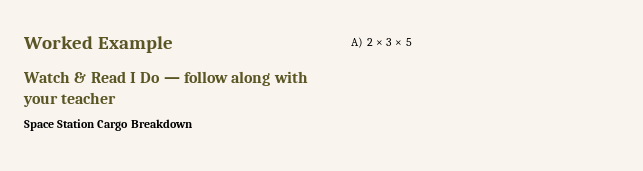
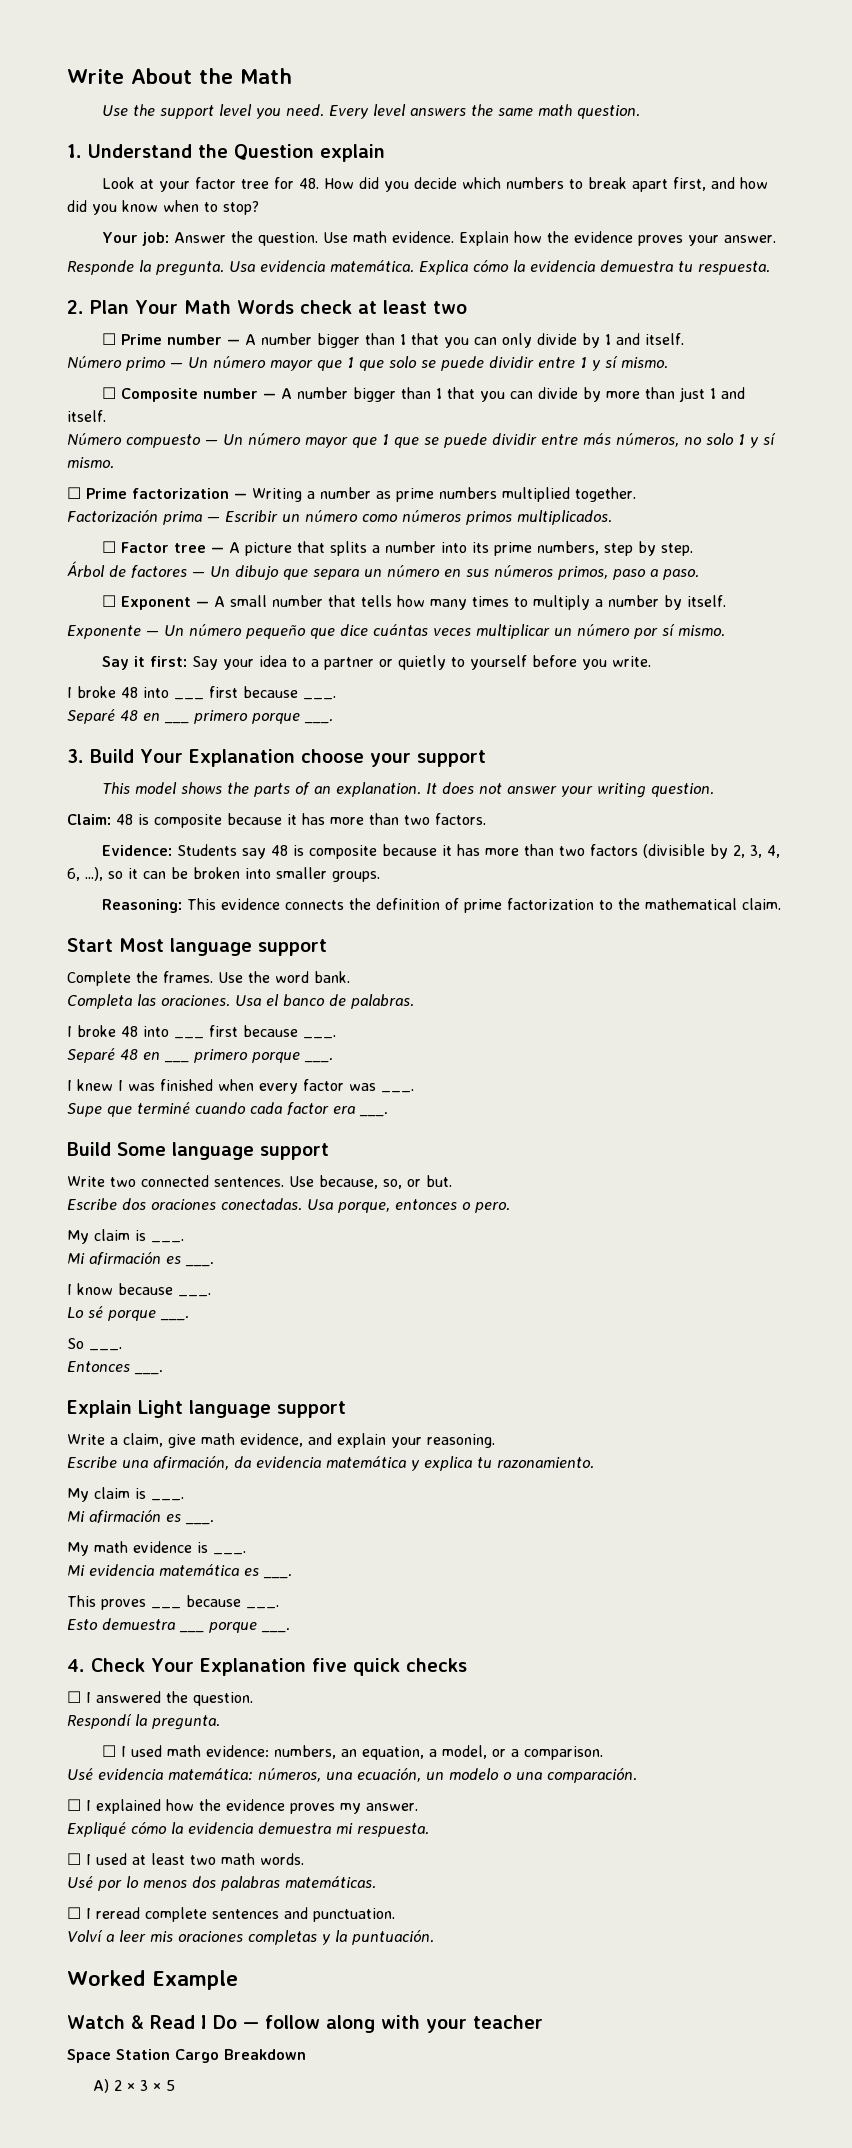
+ Write About the Math
+ Use the support level you need. Every level answers the same math question.
+ 1. Understand the Question explain
+ Look at your factor tree for 48. How did you decide which numbers to break apart first, and how did you know when to stop?
+ Your job: Answer the question. Use math evidence. Explain how the evidence proves your answer.
+ Responde la pregunta. Usa evidencia matemática. Explica cómo la evidencia demuestra tu respuesta.
+ 2. Plan Your Math Words check at least two
+ ☐ Prime number — A number bigger than 1 that you can only divide by 1 and itself.
+ Número primo — Un número mayor que 1 que solo se puede dividir entre 1 y sí mismo.
+ ☐ Composite number — A number bigger than 1 that you can divide by more than just 1 and itself.
+ Número compuesto — Un número mayor que 1 que se puede dividir entre más números, no solo 1 y sí mismo.
+ ☐ Prime factorization — Writing a number as prime numbers multiplied together.
+ Factorización prima — Escribir un número como números primos multiplicados.
+ ☐ Factor tree — A picture that splits a number into its prime numbers, step by step.
+ Árbol de factores — Un dibujo que separa un número en sus números primos, paso a paso.
+ ☐ Exponent — A small number that tells how many times to multiply a number by itself.
+ Exponente — Un número pequeño que dice cuántas veces multiplicar un número por sí mismo.
+ Say it first: Say your idea to a partner or quietly to yourself before you write.
+ I broke 48 into ___ first because ___.
+ Separé 48 en ___ primero porque ___.
+ 3. Build Your Explanation choose your support
+ This model shows the parts of an explanation. It does not answer your writing question.
+ Claim: 48 is composite because it has more than two factors.
+ Evidence: Students say 48 is composite because it has more than two factors (divisible by 2, 3, 4, 6, ...), so it can be broken into smaller groups.
+ Reasoning: This evidence connects the definition of prime factorization to the mathematical claim.
+ Start Most language support
+ Complete the frames. Use the word bank.
+ Completa las oraciones. Usa el banco de palabras.
+ I broke 48 into ___ first because ___.
+ Separé 48 en ___ primero porque ___.
+ I knew I was finished when every factor was ___.
+ Supe que terminé cuando cada factor era ___.
+ Build Some language support
+ Write two connected sentences. Use because, so, or but.
+ Escribe dos oraciones conectadas. Usa porque, entonces o pero.
+ My claim is ___.
+ Mi afirmación es ___.
+ I know because ___.
+ Lo sé porque ___.
+ So ___.
+ Entonces ___.
+ Explain Light language support
+ Write a claim, give math evidence, and explain your reasoning.
+ Escribe una afirmación, da evidencia matemática y explica tu razonamiento.
+ My claim is ___.
+ Mi afirmación es ___.
+ My math evidence is ___.
+ Mi evidencia matemática es ___.
+ This proves ___ because ___.
+ Esto demuestra ___ porque ___.
+ 4. Check Your Explanation five quick checks
+ ☐ I answered the question.
+ Respondí la pregunta.
+ ☐ I used math evidence: numbers, an equation, a model, or a comparison.
+ Usé evidencia matemática: números, una ecuación, un modelo o una comparación.
+ ☐ I explained how the evidence proves my answer.
+ Expliqué cómo la evidencia demuestra mi respuesta.
+ ☐ I used at least two math words.
+ Usé por lo menos dos palabras matemáticas.
+ ☐ I reread complete sentences and punctuation.
+ Volví a leer mis oraciones completas y la puntuación.

